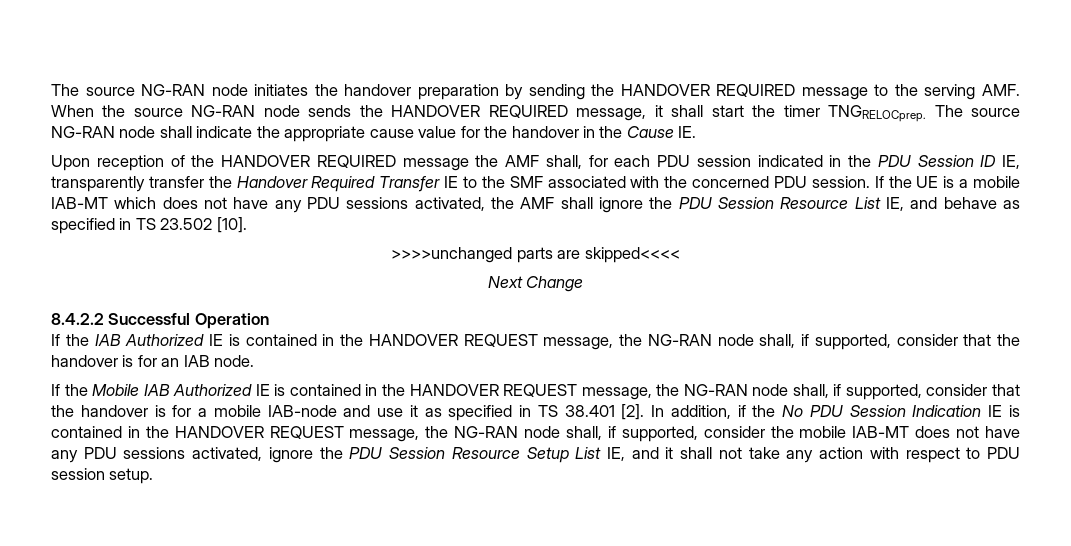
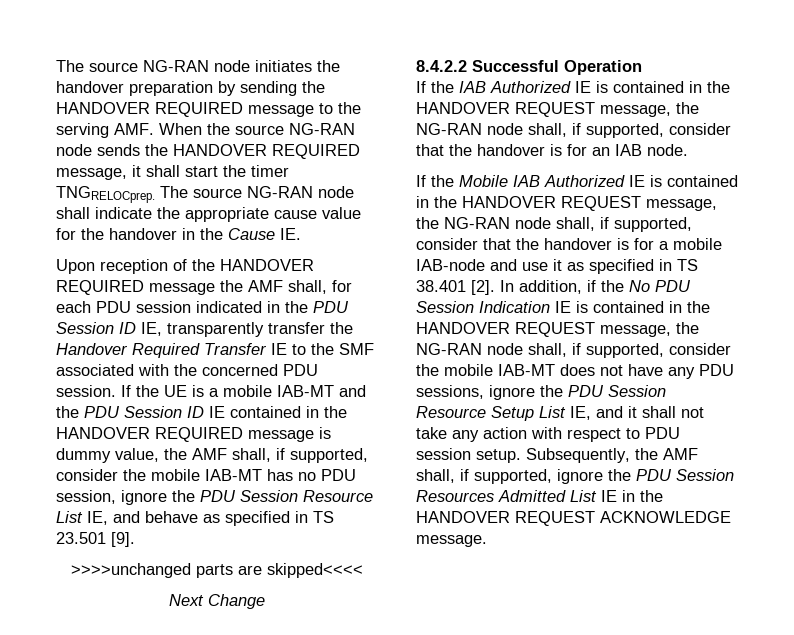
- If the UE is a mobile IAB-MT which does not have any PDU sessions activated, the AMF shall ignore the PDU Session Resource List IE, and behave as specified in TS 23.502 [10].
+ If the UE is a mobile IAB-MT and the PDU Session ID IE contained in the HANDOVER REQUIRED message is dummy value, the AMF shall, if supported, consider the mobile IAB-MT has no PDU session, ignore the PDU Session Resource List IE, and behave as specified in TS 23.501 [9].
- In addition, if the No PDU Session Indication IE is contained in the HANDOVER REQUEST message, the NG-RAN node shall, if supported, consider the mobile IAB-MT does not have any PDU sessions activated, ignore the PDU Session Resource Setup List IE, and it shall not take any action with respect to PDU session setup.
+ In addition, if the No PDU Session Indication IE is contained in the HANDOVER REQUEST message, the NG-RAN node shall, if supported, consider the mobile IAB-MT does not have any PDU sessions, ignore the PDU Session Resource Setup List IE, and it shall not take any action with respect to PDU session setup.
+ Subsequently, the AMF shall, if supported, ignore the PDU Session Resources Admitted List IE in the HANDOVER REQUEST ACKNOWLEDGE message.

